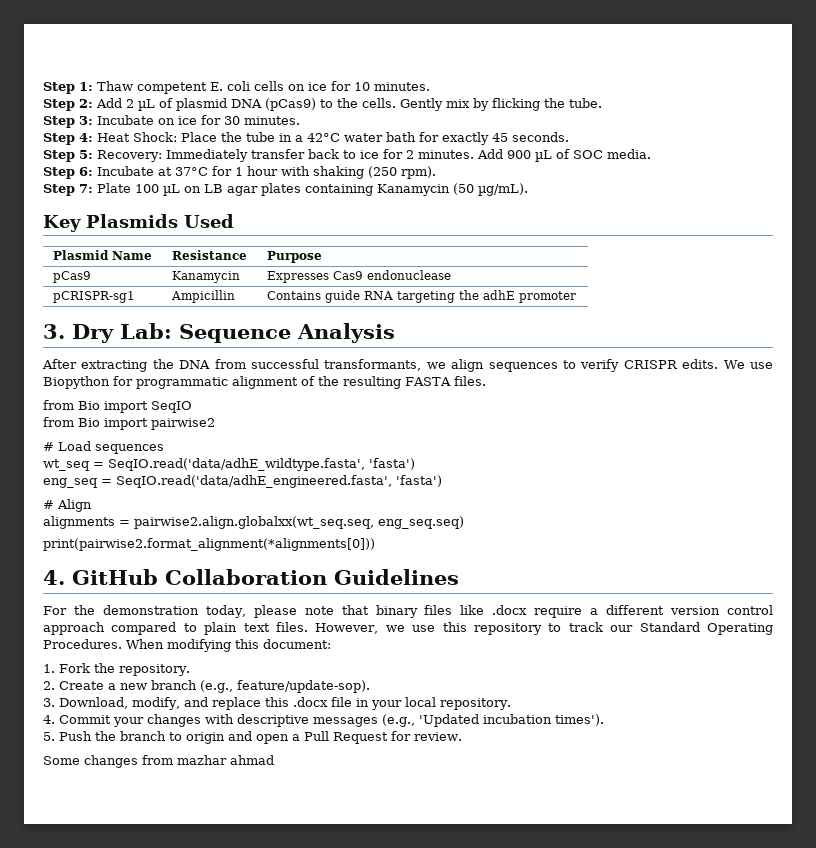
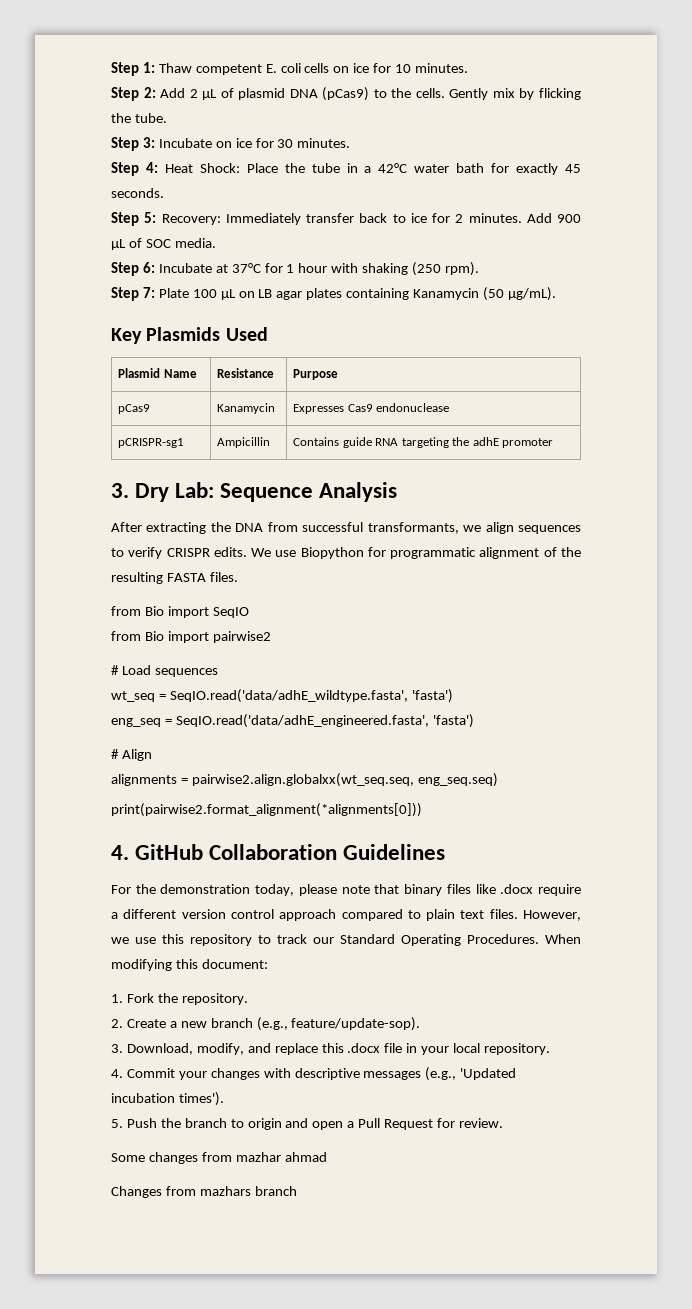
+ Changes from mazhars branch

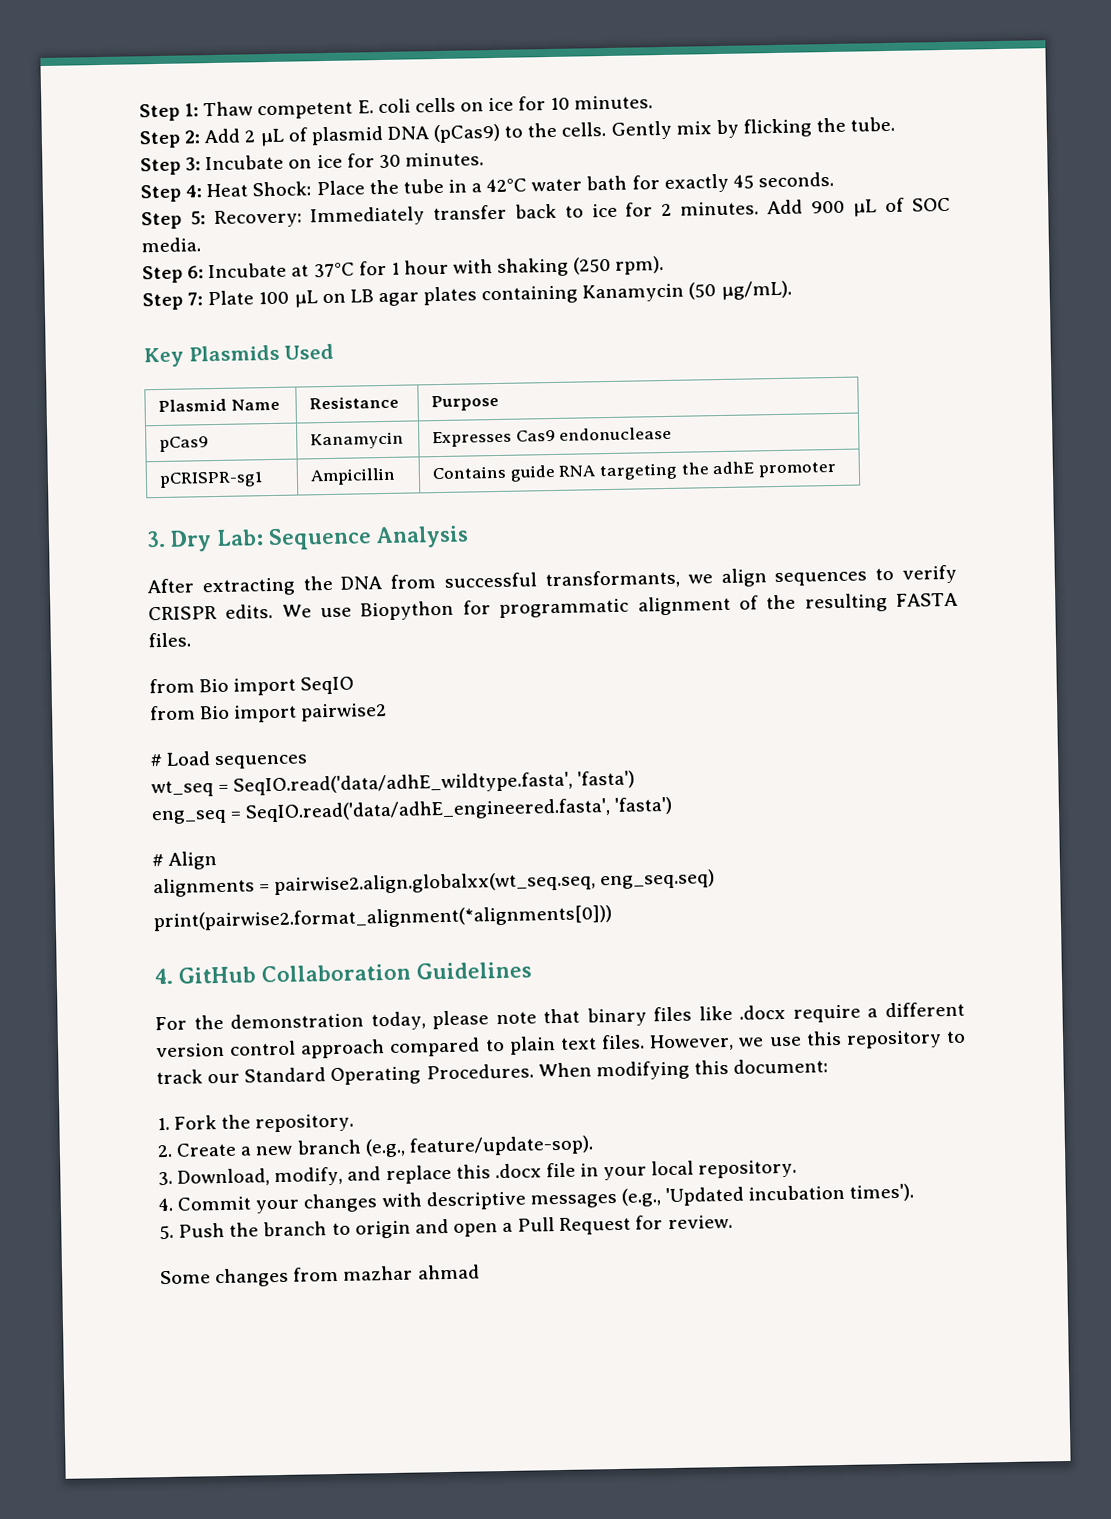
- Changes from mazhars branch

